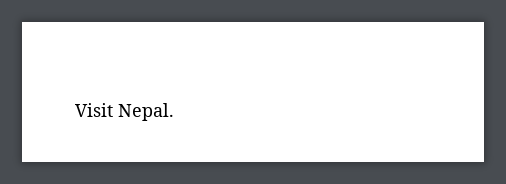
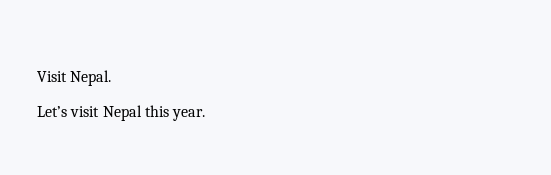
+ Let’s visit Nepal this year.

